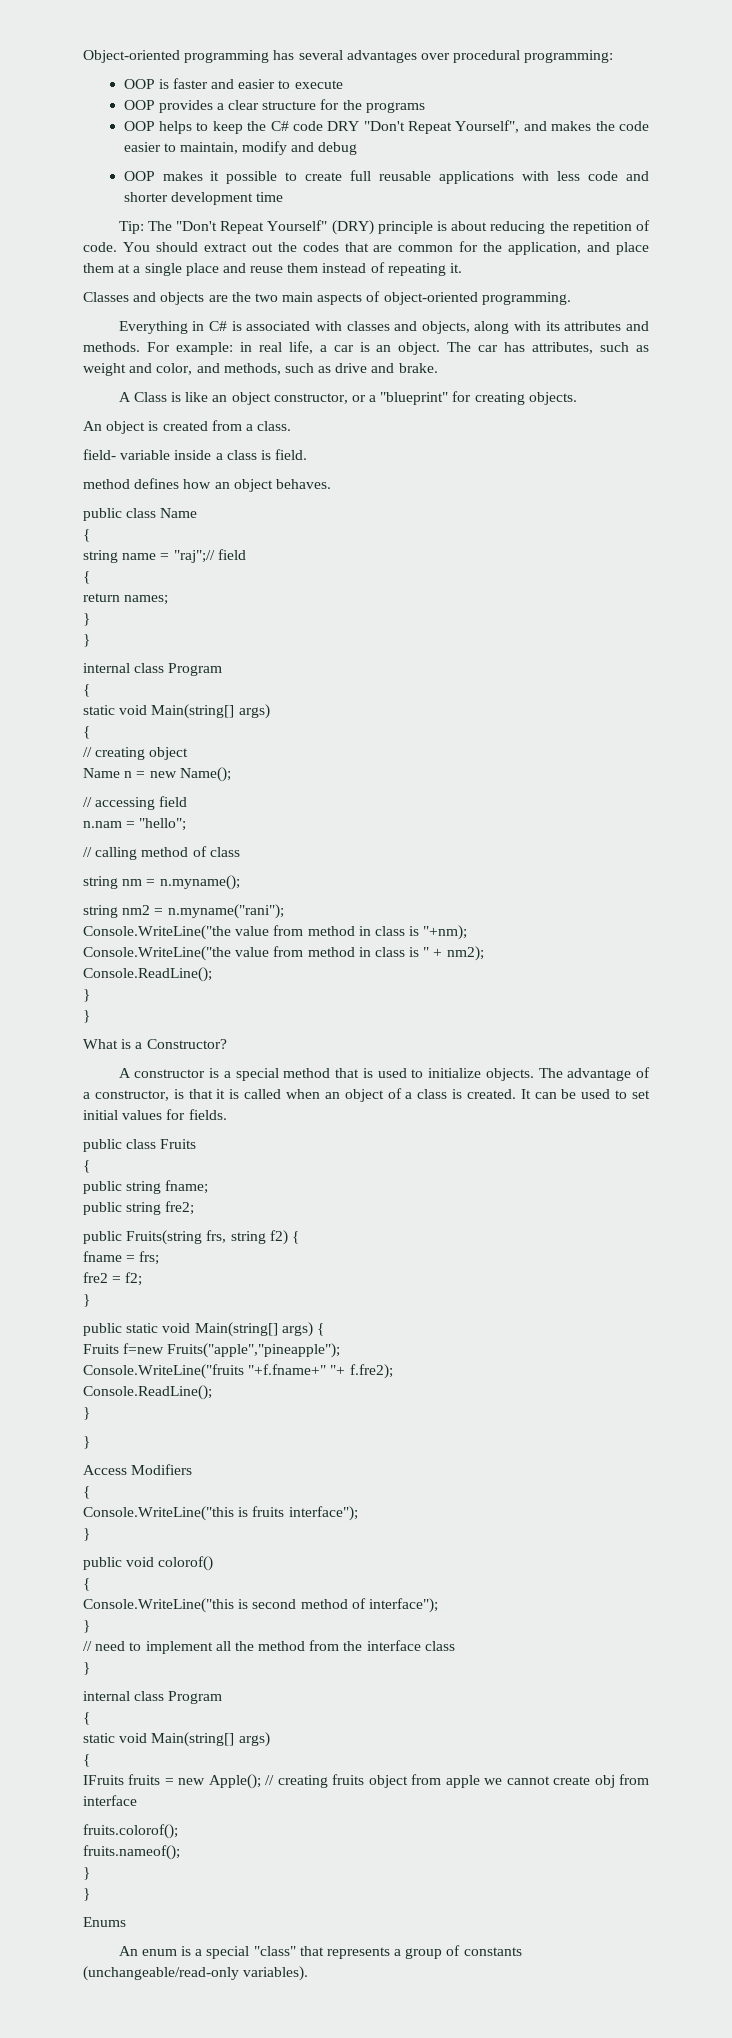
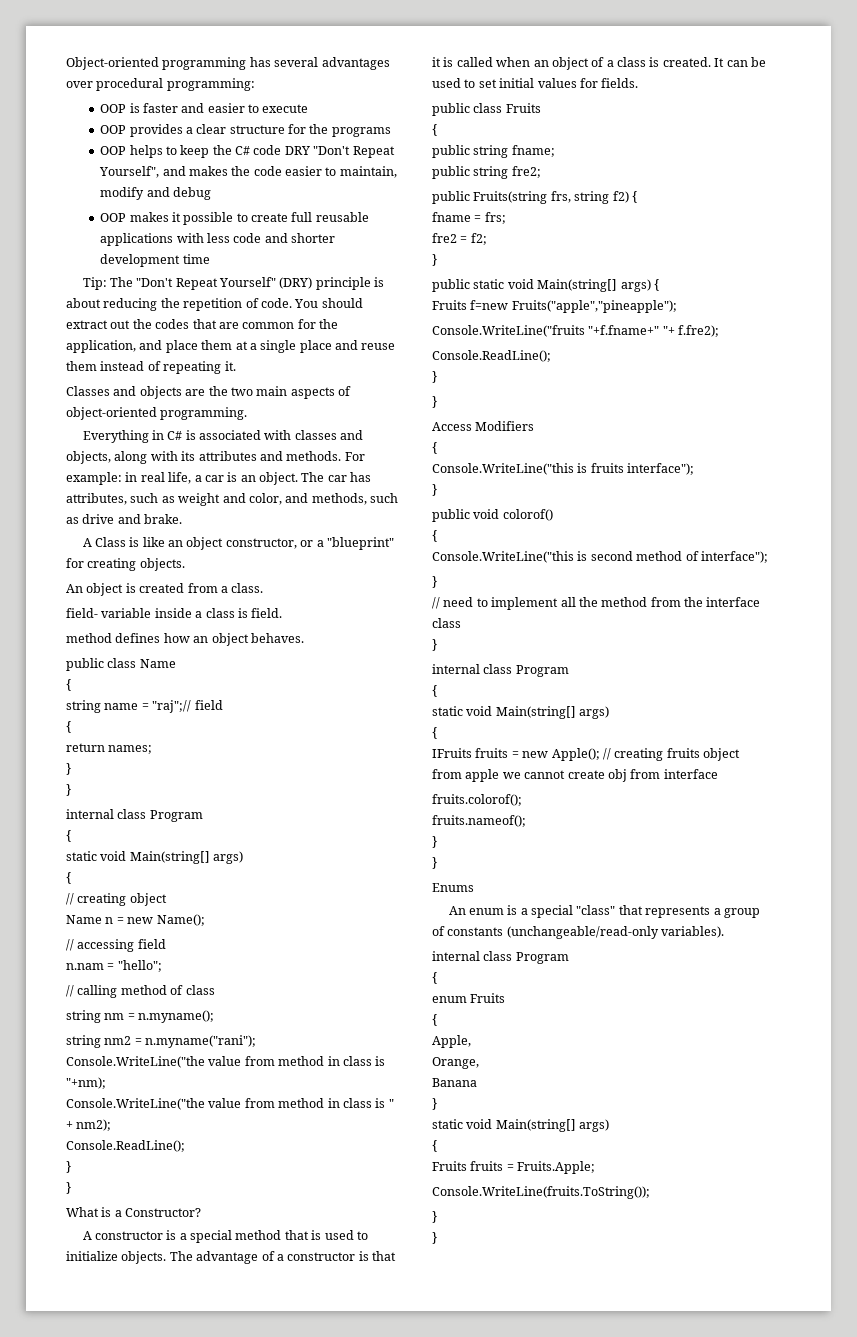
- The advantage of a constructor, is that it is called when an object of a class is created.
+ The advantage of a constructor is that it is called when an object of a class is created.
  An enum is a special "class" that represents a group of constants (unchangeable/read-only variables).
+ internal class Program
+ {
+ enum Fruits
+ {
+ Apple,
+ Orange,
+ Banana
+ }
+ static void Main(string[] args)
+ {
+ Fruits fruits = Fruits.Apple;
+ Console.WriteLine(fruits.ToString());
+ }
+ }

